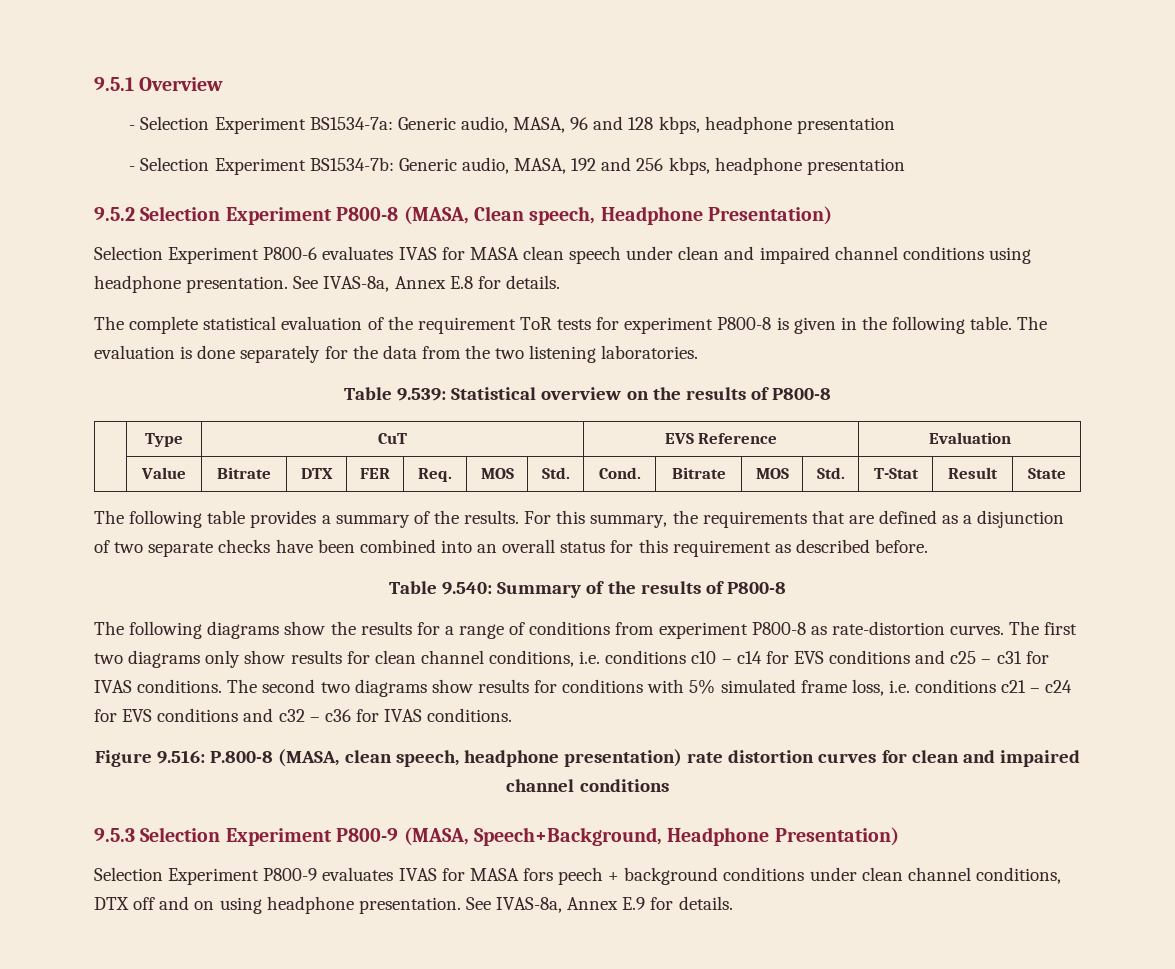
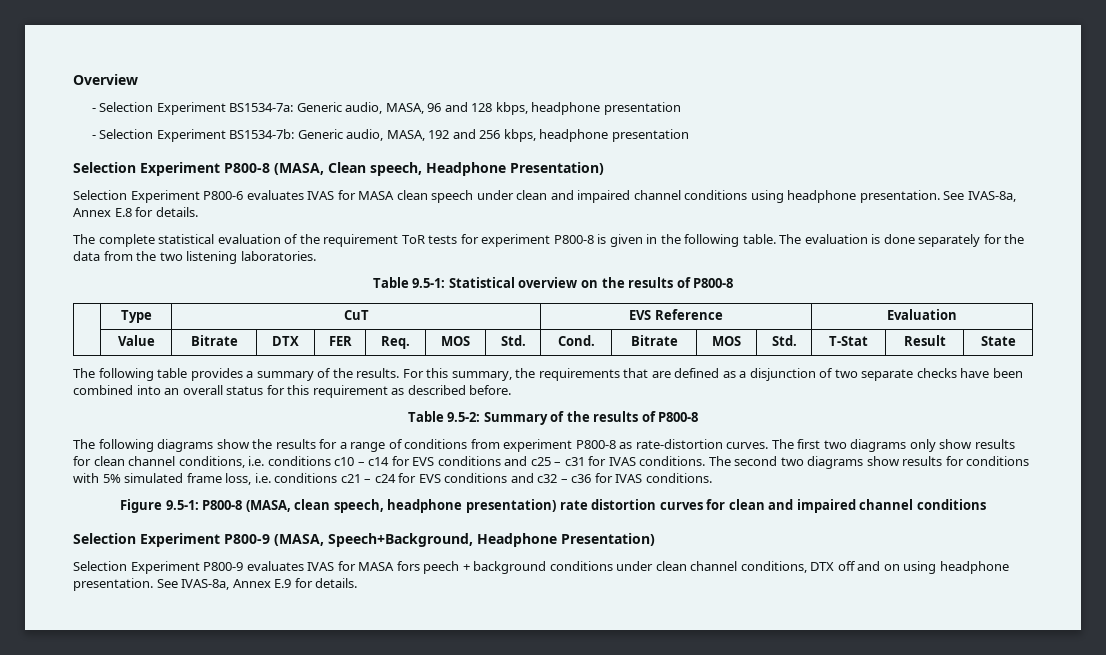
- 9.5.1 Overview
+ Overview
- 9.5.2 Selection Experiment P800-8 (MASA, Clean speech, Headphone Presentation)
+ Selection Experiment P800-8 (MASA, Clean speech, Headphone Presentation)
- Table 9.539: Statistical overview on the results of P800-8
+ Table 9.5-1: Statistical overview on the results of P800-8
- Table 9.540: Summary of the results of P800-8
+ Table 9.5-2: Summary of the results of P800-8
- Figure 9.516: P.800-8 (MASA, clean speech, headphone presentation) rate distortion curves for clean and impaired channel conditions
+ Figure 9.5-1: P800-8 (MASA, clean speech, headphone presentation) rate distortion curves for clean and impaired channel conditions
- 9.5.3 Selection Experiment P800-9 (MASA, Speech+Background, Headphone Presentation)
+ Selection Experiment P800-9 (MASA, Speech+Background, Headphone Presentation)

